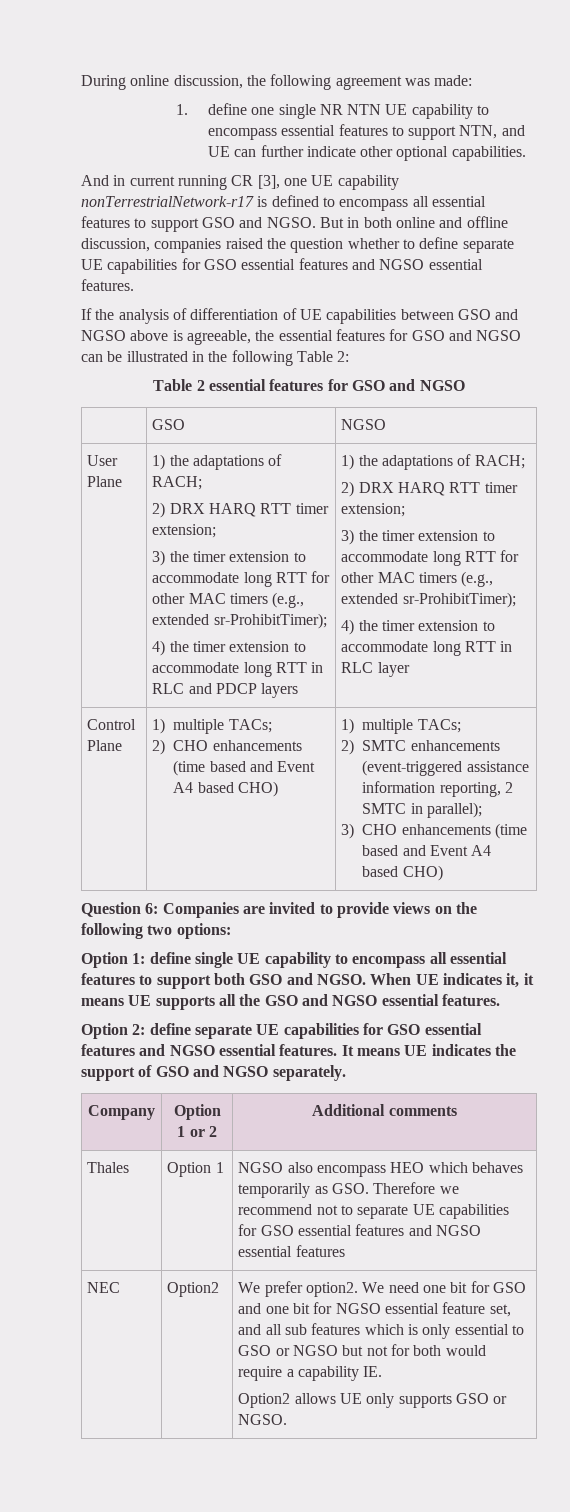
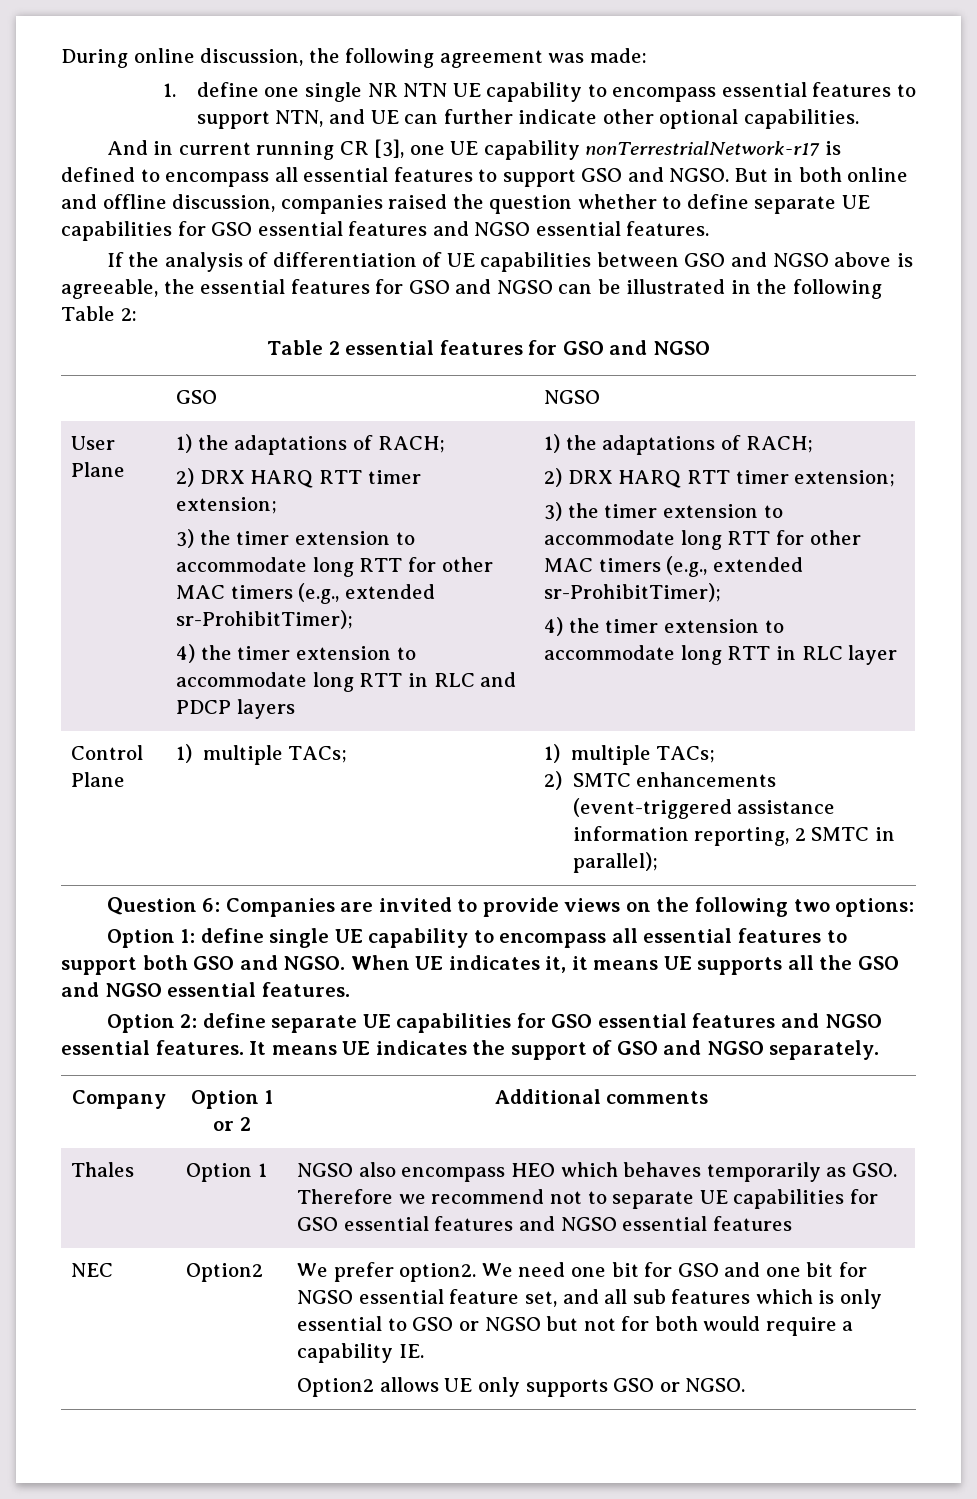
- Control Plane | 1) multiple TACs;
- 2) CHO enhancements (time based and Event A4 based CHO) | 1) multiple TACs;
+ Control Plane | 1) multiple TACs; | 1) multiple TACs;
  2) SMTC enhancements (event-triggered assistance information reporting, 2 SMTC in parallel);
- 3) CHO enhancements (time based and Event A4 based CHO)

